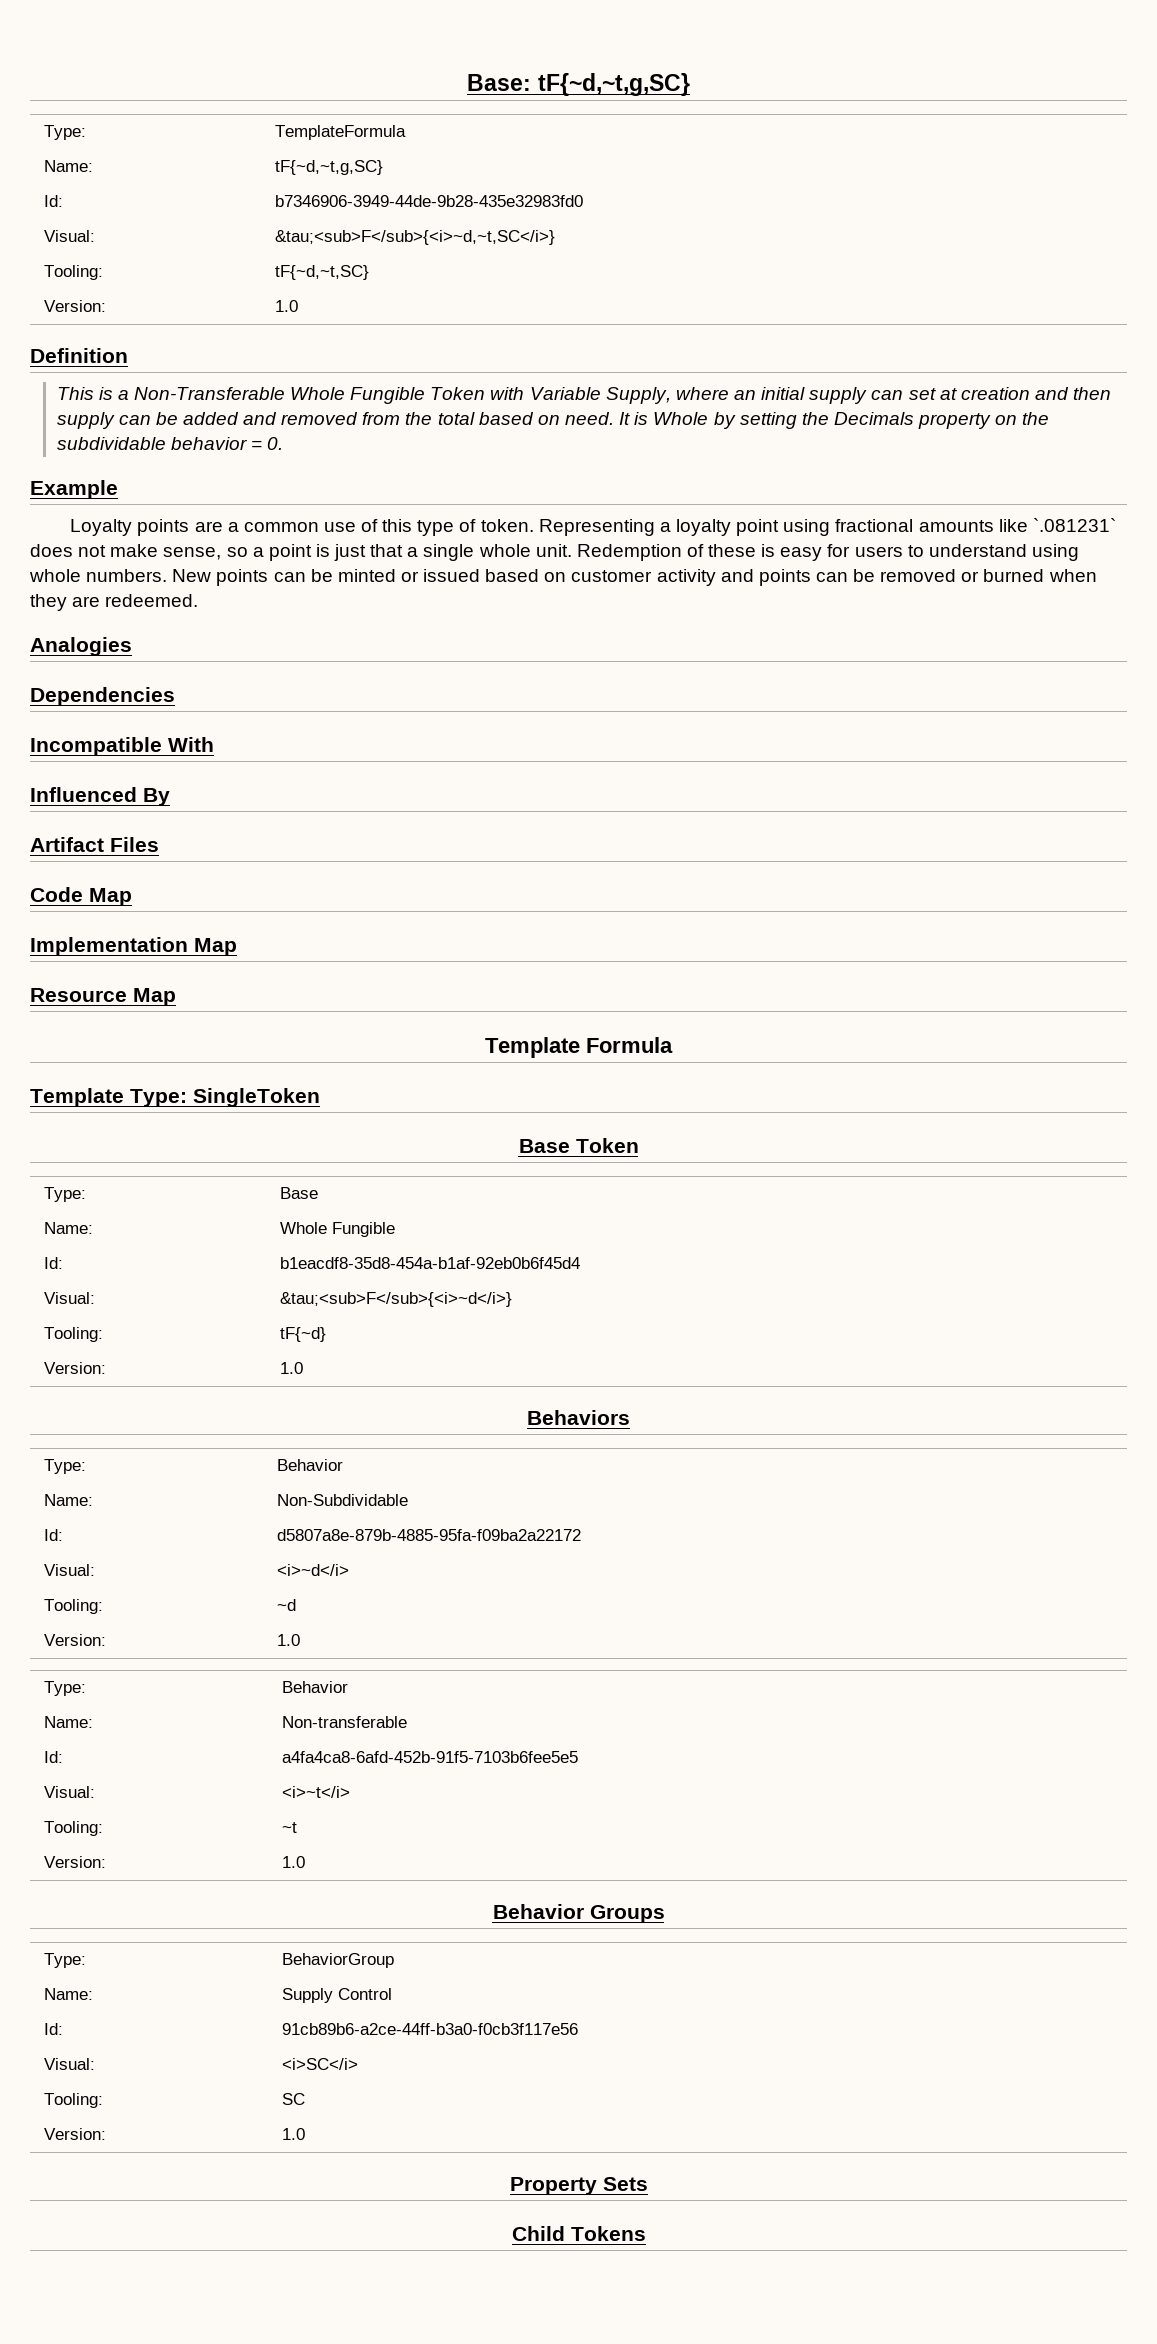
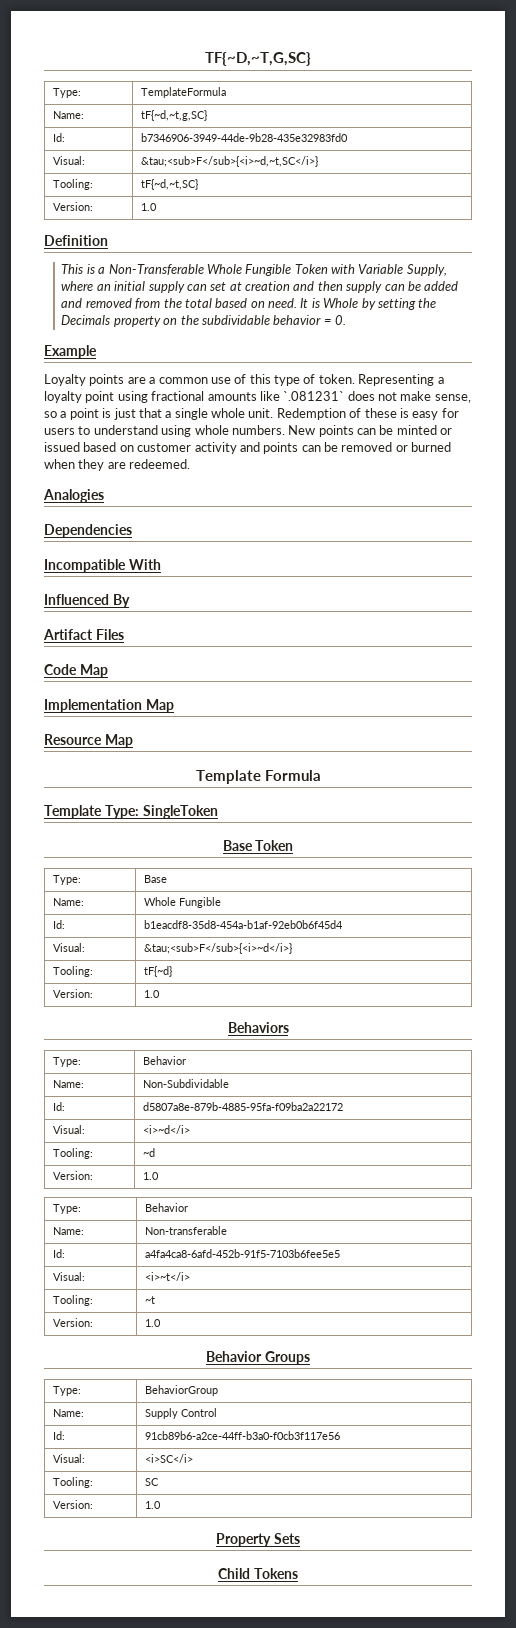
- Base: tF{~d,~t,g,SC}
+ TF{~D,~T,G,SC}

